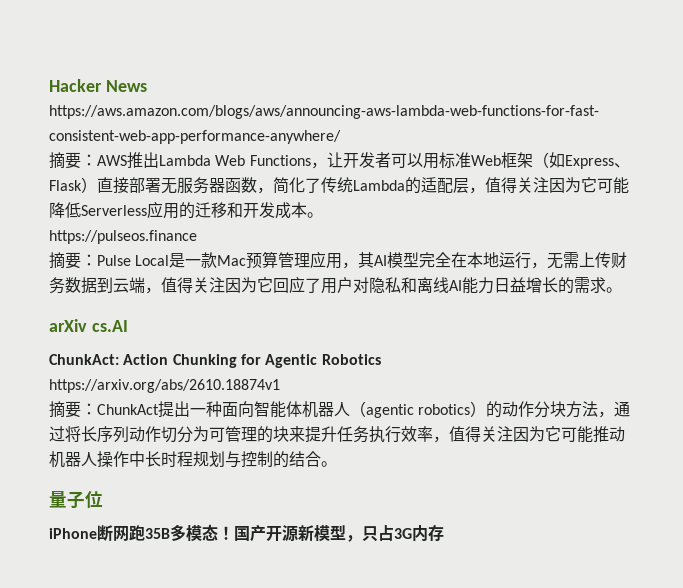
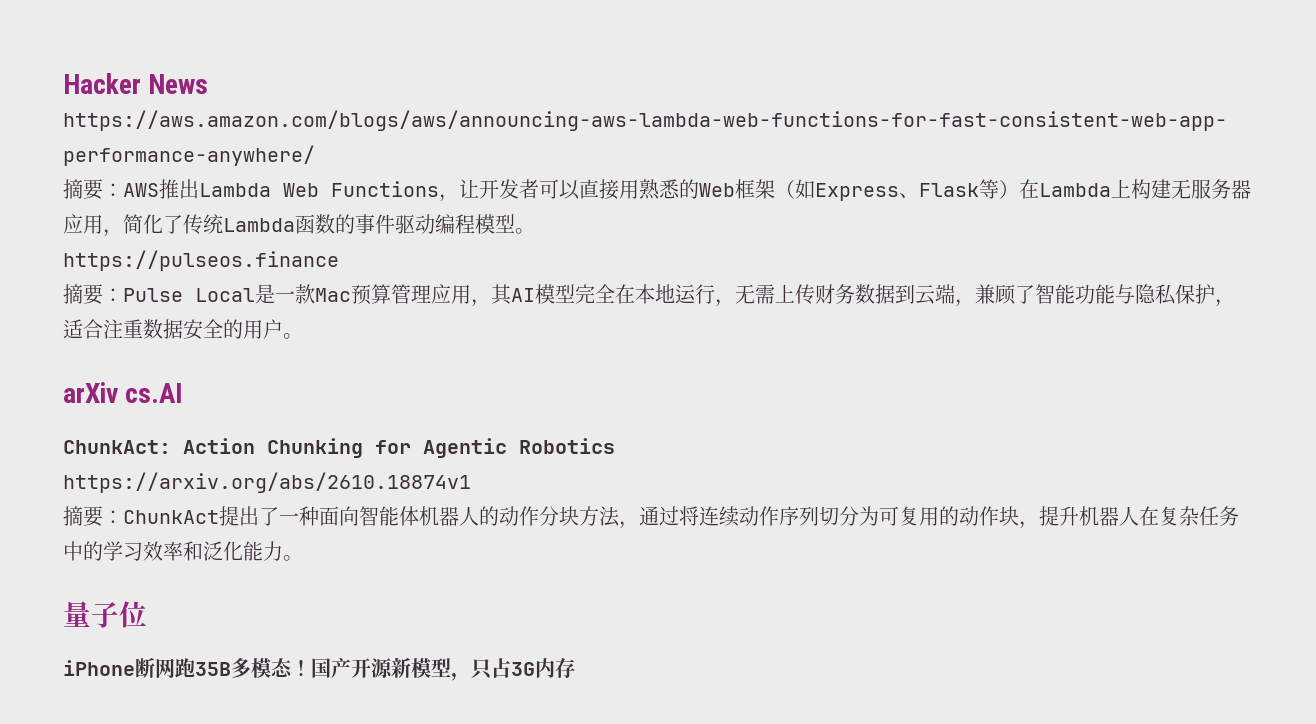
- 摘要：AWS推出Lambda Web Functions，让开发者可以用标准Web框架（如Express、Flask）直接部署无服务器函数，简化了传统Lambda的适配层，值得关注因为它可能降低Serverless应用的迁移和开发成本。
+ 摘要：AWS推出Lambda Web Functions，让开发者可以直接用熟悉的Web框架（如Express、Flask等）在Lambda上构建无服务器应用，简化了传统Lambda函数的事件驱动编程模型。
- 摘要：Pulse Local是一款Mac预算管理应用，其AI模型完全在本地运行，无需上传财务数据到云端，值得关注因为它回应了用户对隐私和离线AI能力日益增长的需求。
+ 摘要：Pulse Local是一款Mac预算管理应用，其AI模型完全在本地运行，无需上传财务数据到云端，兼顾了智能功能与隐私保护，适合注重数据安全的用户。
- 摘要：ChunkAct提出一种面向智能体机器人（agentic robotics）的动作分块方法，通过将长序列动作切分为可管理的块来提升任务执行效率，值得关注因为它可能推动机器人操作中长时程规划与控制的结合。
+ 摘要：ChunkAct提出了一种面向智能体机器人的动作分块方法，通过将连续动作序列切分为可复用的动作块，提升机器人在复杂任务中的学习效率和泛化能力。

